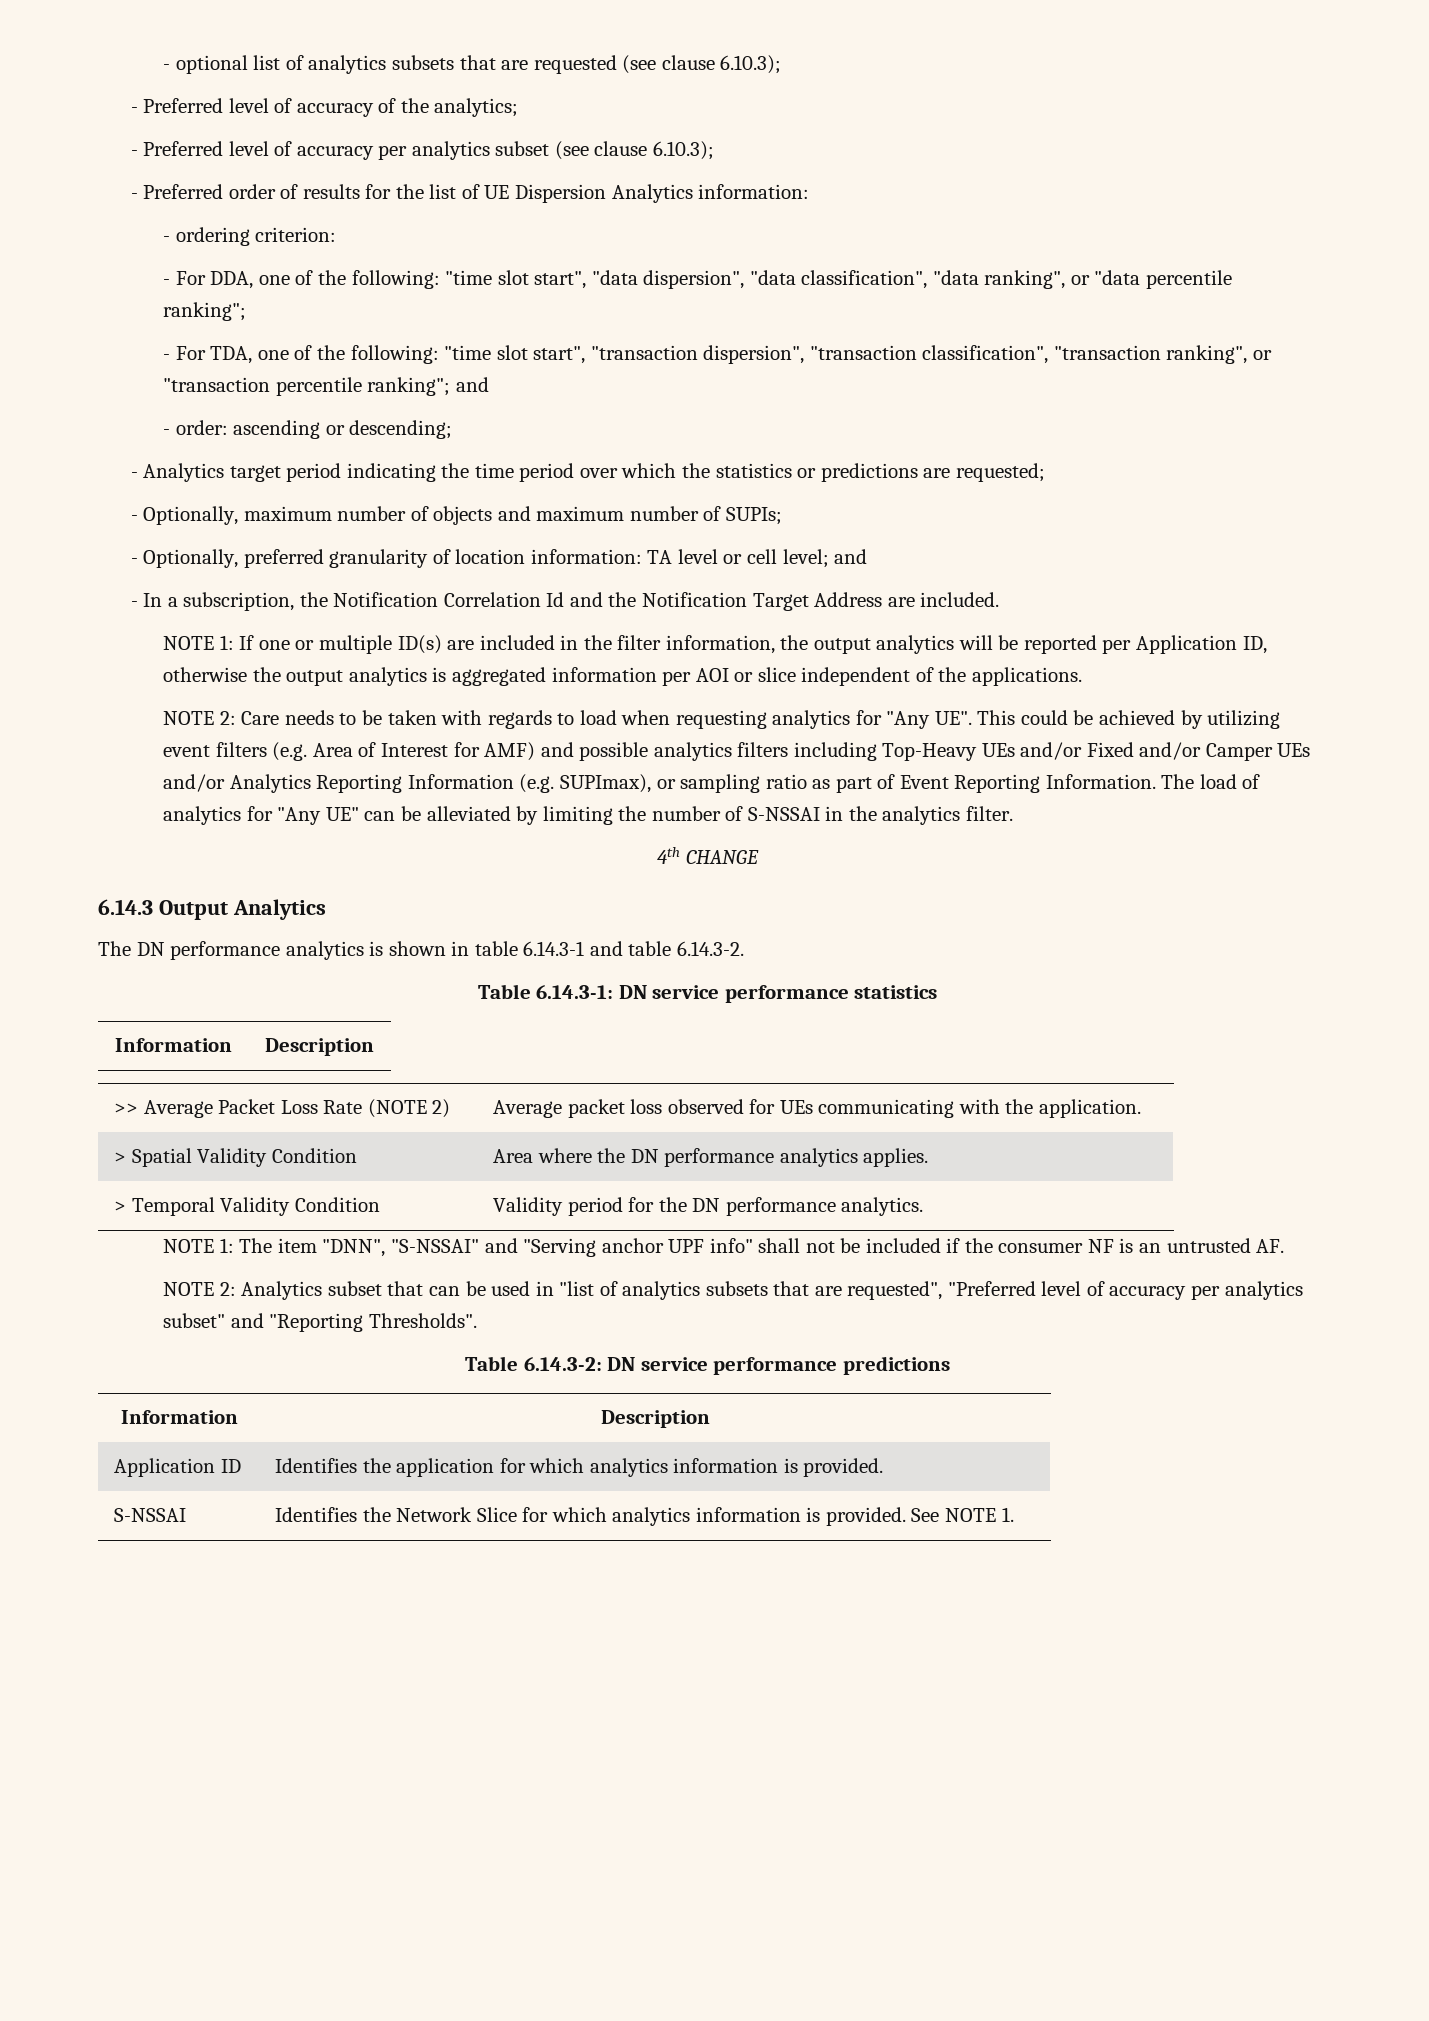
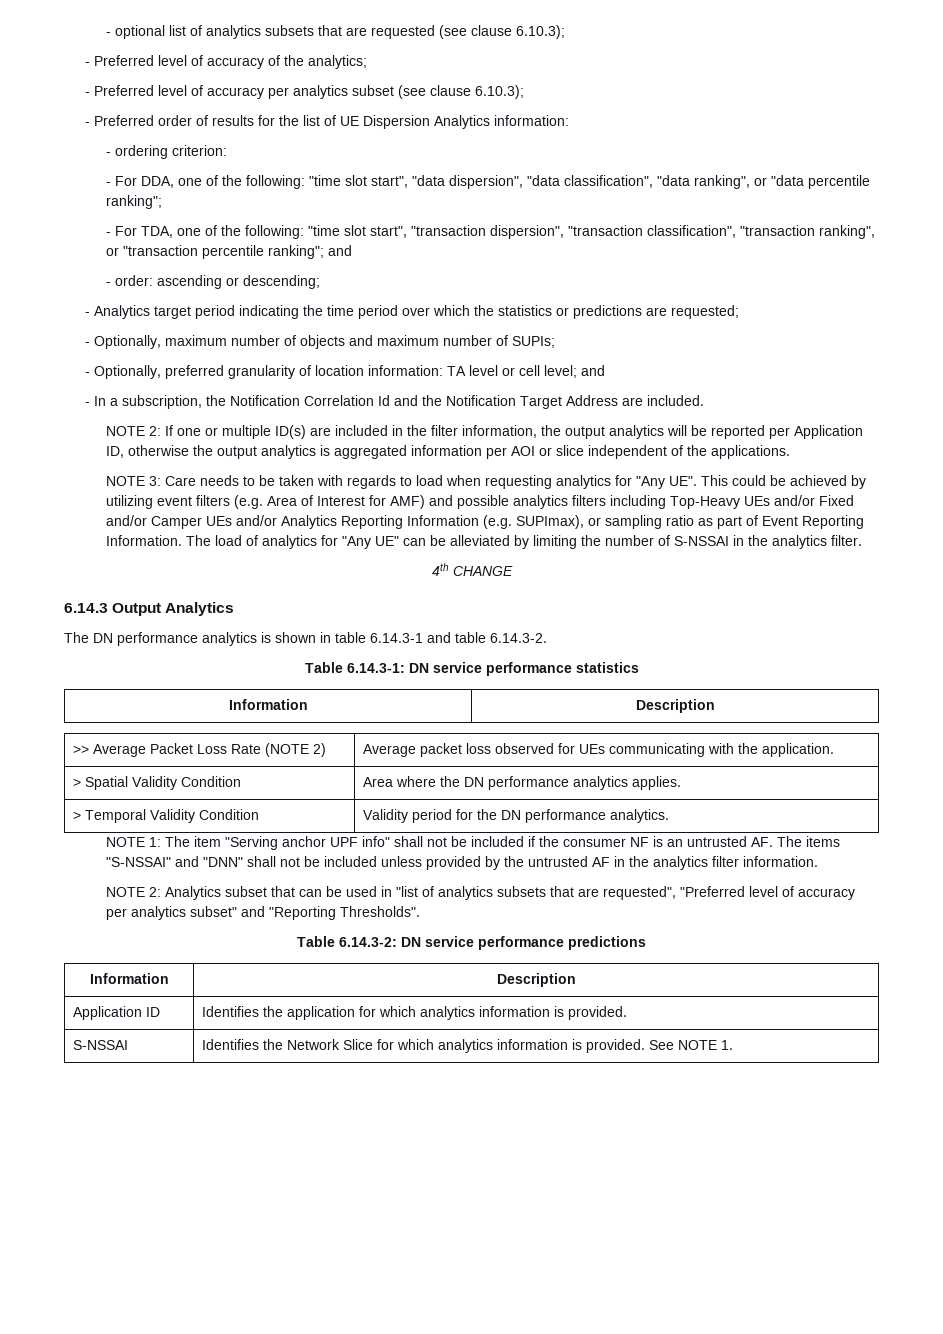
- NOTE 1: If one or multiple ID(s) are included in the filter information, the output analytics will be reported per Application ID, otherwise the output analytics is aggregated information per AOI or slice independent of the applications.
+ NOTE 2: If one or multiple ID(s) are included in the filter information, the output analytics will be reported per Application ID, otherwise the output analytics is aggregated information per AOI or slice independent of the applications.
- NOTE 2: Care needs to be taken with regards to load when requesting analytics for "Any UE". This could be achieved by utilizing event filters (e.g. Area of Interest for AMF) and possible analytics filters including Top-Heavy UEs and/or Fixed and/or Camper UEs and/or Analytics Reporting Information (e.g. SUPImax), or sampling ratio as part of Event Reporting Information.
+ NOTE 3: Care needs to be taken with regards to load when requesting analytics for "Any UE". This could be achieved by utilizing event filters (e.g. Area of Interest for AMF) and possible analytics filters including Top-Heavy UEs and/or Fixed and/or Camper UEs and/or Analytics Reporting Information (e.g. SUPImax), or sampling ratio as part of Event Reporting Information.
- NOTE 1: The item "DNN", "S-NSSAI" and "Serving anchor UPF info" shall not be included if the consumer NF is an untrusted AF.
+ NOTE 1: The item "Serving anchor UPF info" shall not be included if the consumer NF is an untrusted AF. The items "S-NSSAI" and "DNN" shall not be included unless provided by the untrusted AF in the analytics filter information.

